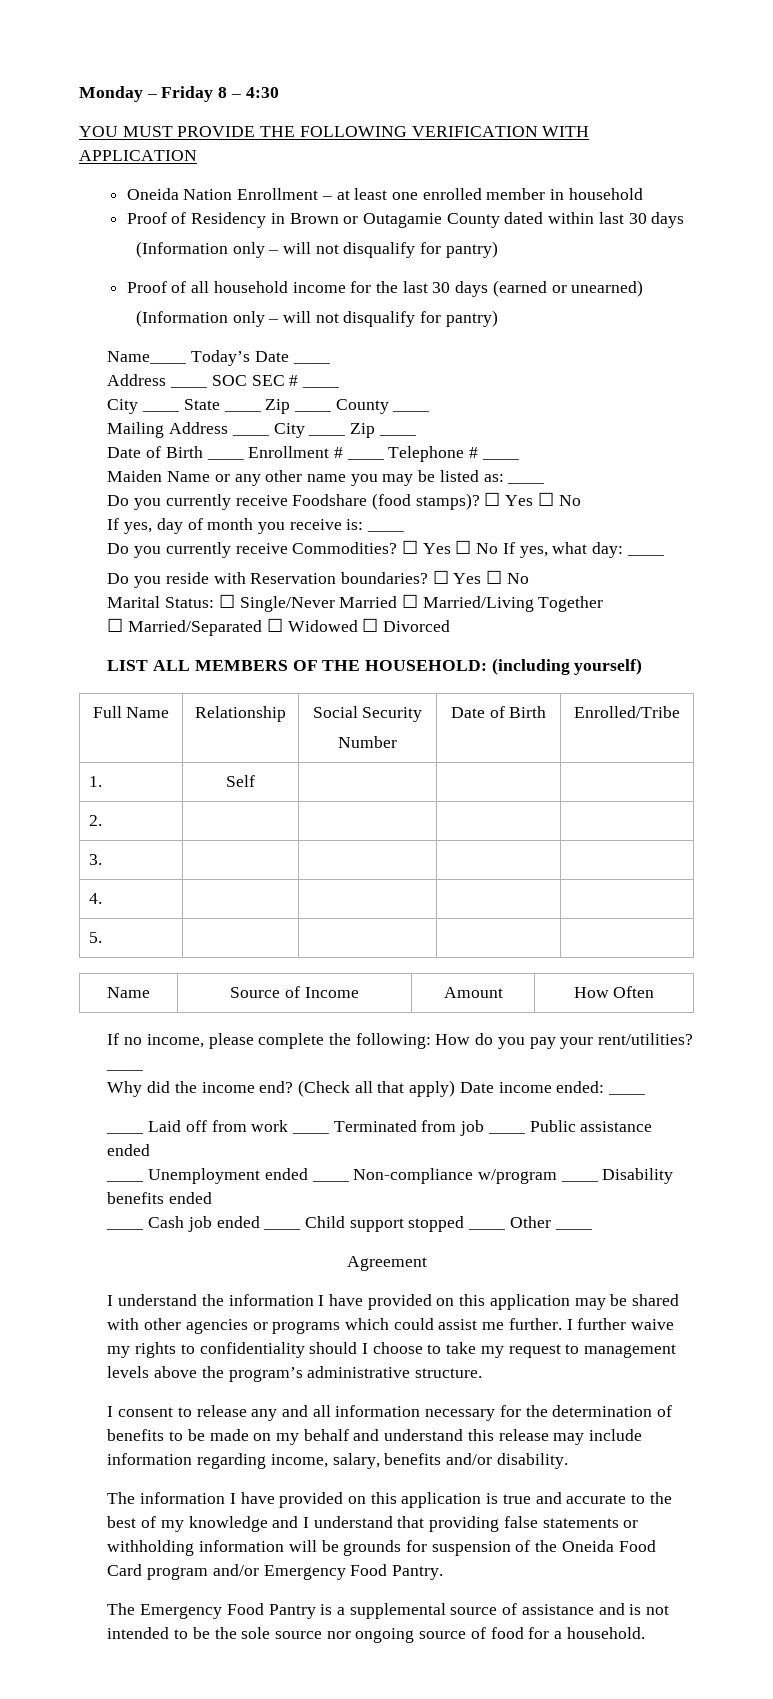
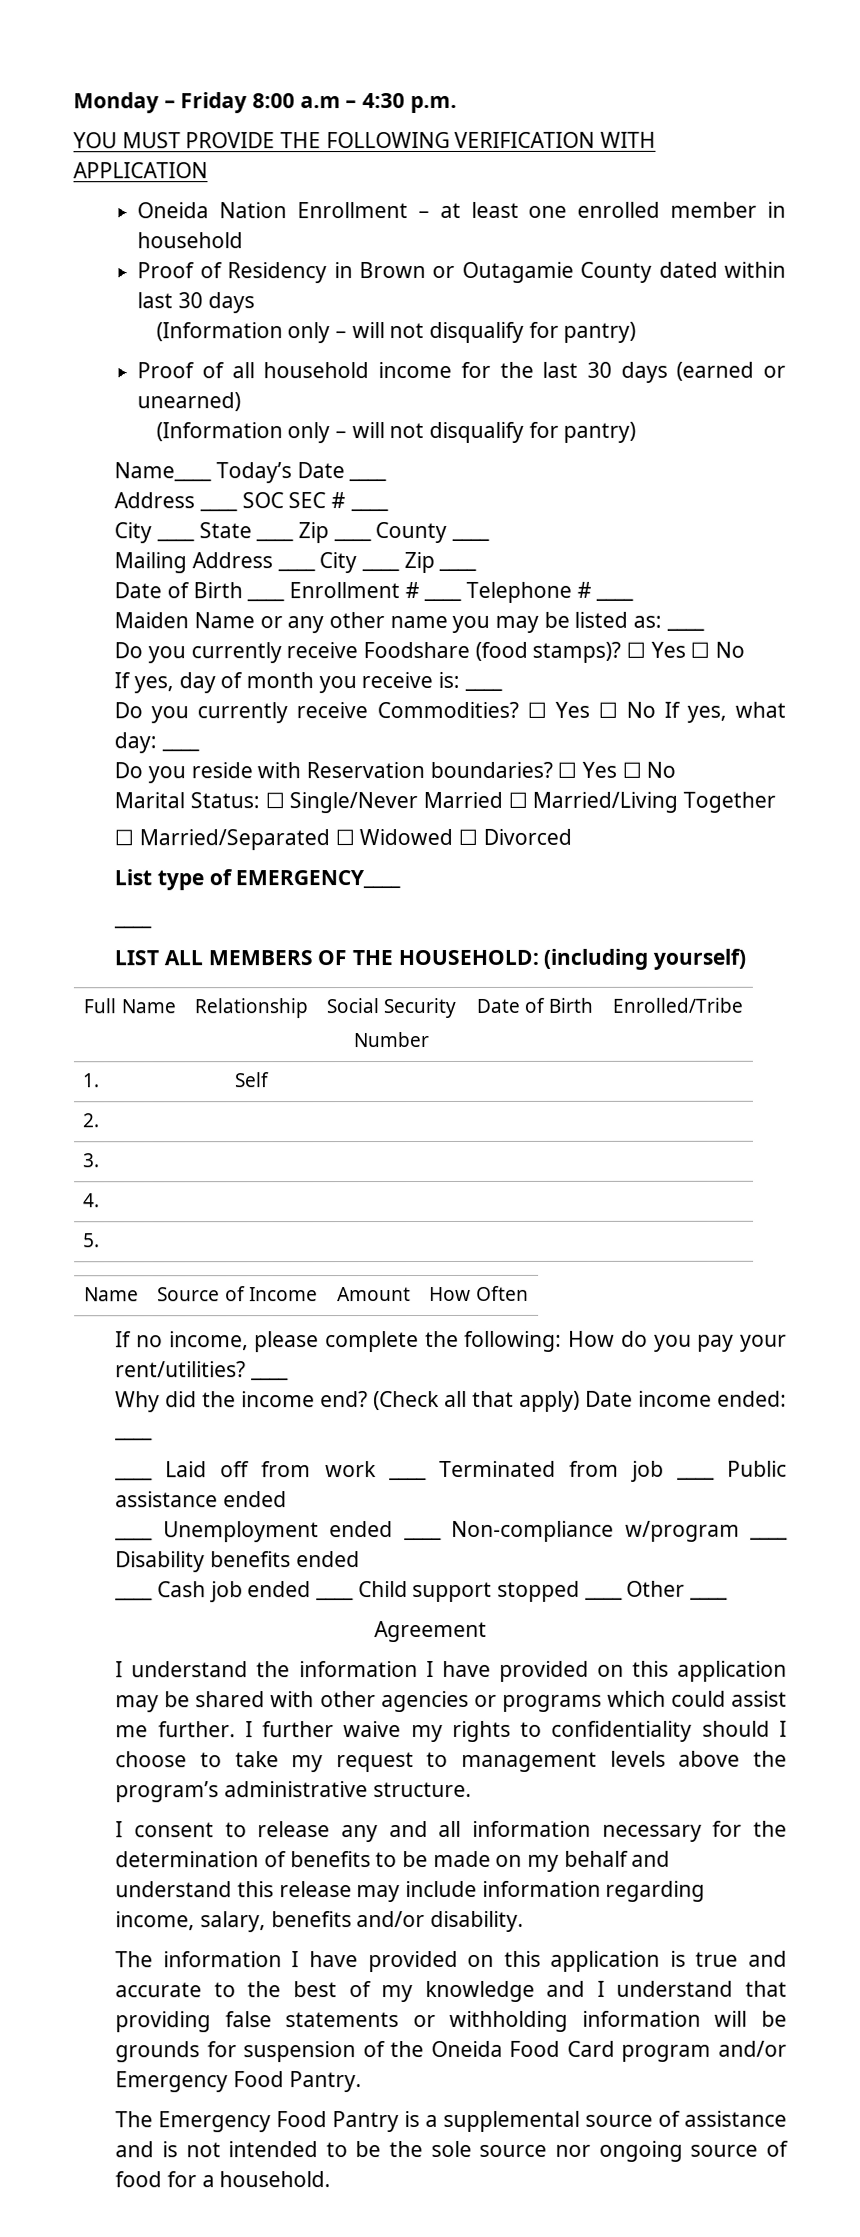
- Monday – Friday 8 – 4:30
+ Monday – Friday 8:00 a.m – 4:30 p.m.
+ List type of EMERGENCY____
+ ____

